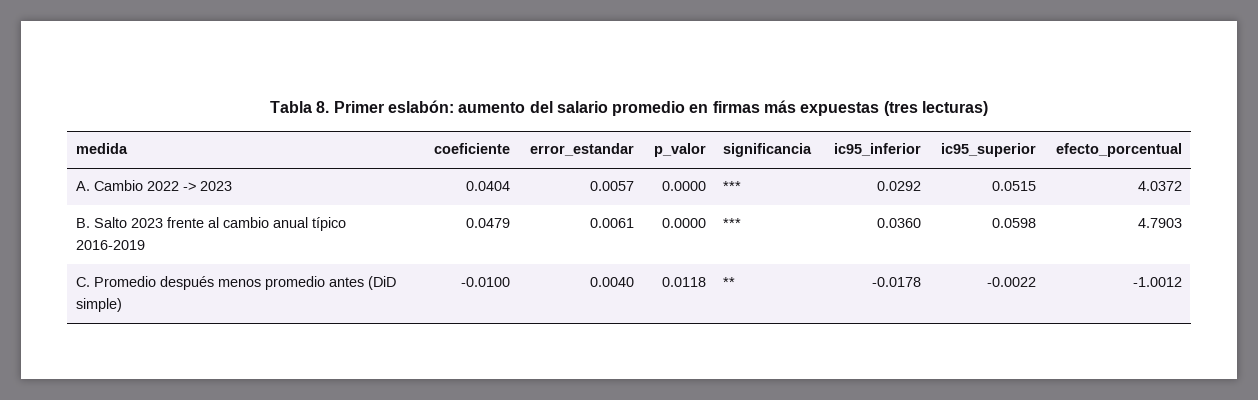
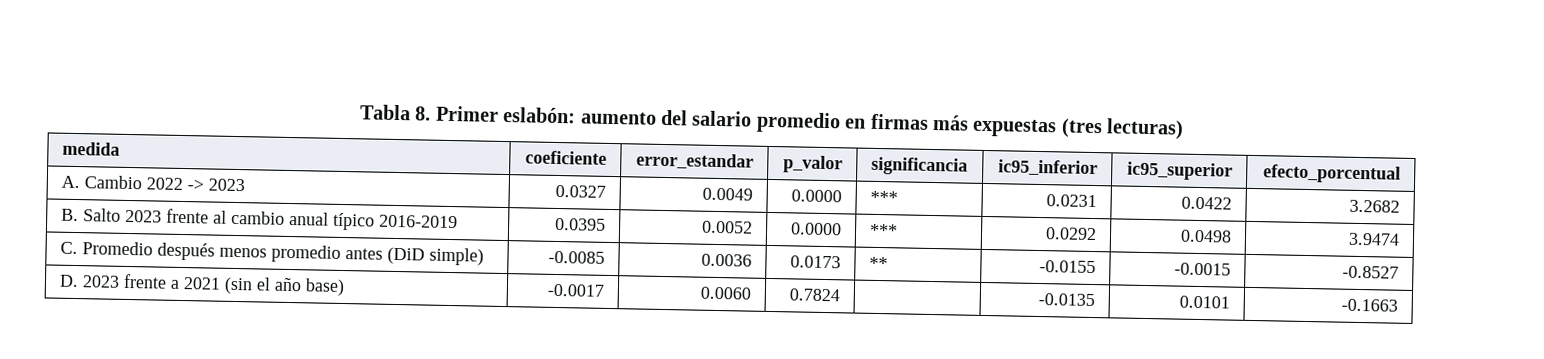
- A. Cambio 2022 -> 2023 | 0.0404 | 0.0057 | 0.0000 | *** | 0.0292 | 0.0515 | 4.0372
+ A. Cambio 2022 -> 2023 | 0.0327 | 0.0049 | 0.0000 | *** | 0.0231 | 0.0422 | 3.2682
- B. Salto 2023 frente al cambio anual típico 2016-2019 | 0.0479 | 0.0061 | 0.0000 | *** | 0.0360 | 0.0598 | 4.7903
+ B. Salto 2023 frente al cambio anual típico 2016-2019 | 0.0395 | 0.0052 | 0.0000 | *** | 0.0292 | 0.0498 | 3.9474
- C. Promedio después menos promedio antes (DiD simple) | -0.0100 | 0.0040 | 0.0118 | ** | -0.0178 | -0.0022 | -1.0012
+ C. Promedio después menos promedio antes (DiD simple) | -0.0085 | 0.0036 | 0.0173 | ** | -0.0155 | -0.0015 | -0.8527
+ D. 2023 frente a 2021 (sin el año base) | -0.0017 | 0.0060 | 0.7824 | | -0.0135 | 0.0101 | -0.1663

